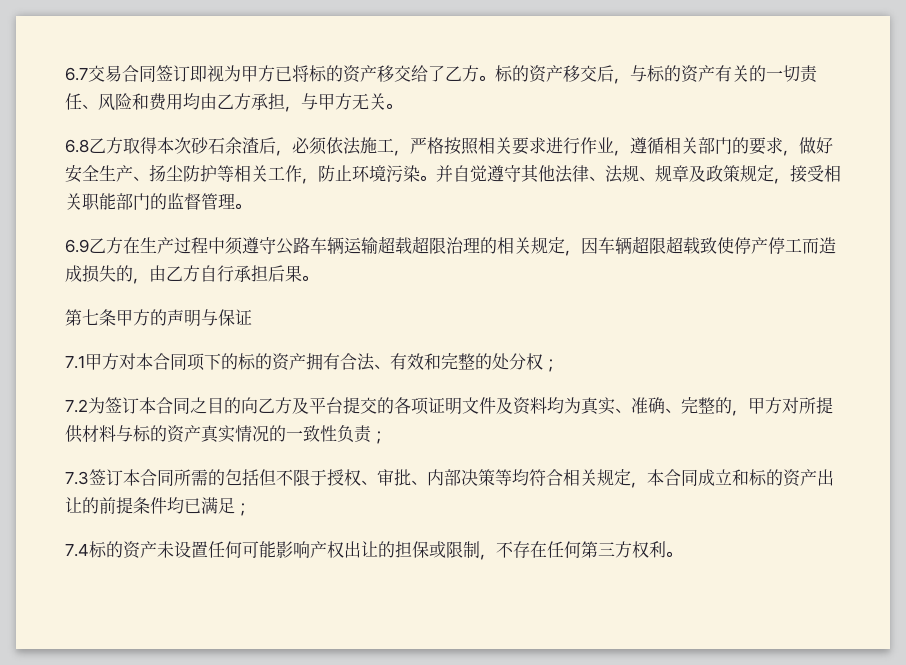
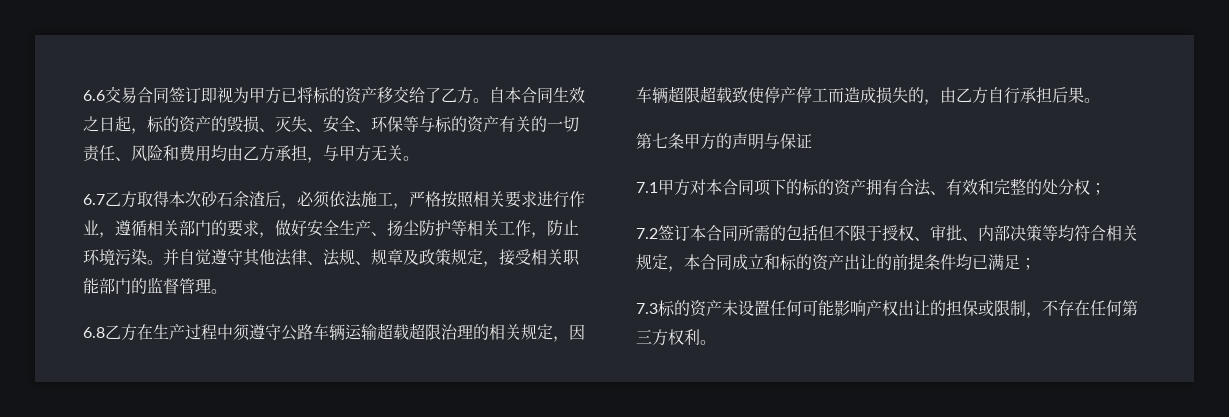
- 6.7交易合同签订即视为甲方已将标的资产移交给了乙方。
+ 6.6交易合同签订即视为甲方已将标的资产移交给了乙方。
- 标的资产移交后，与标的资产有关的一切责任、风险和费用均由乙方承担，与甲方无关。
+ 自本合同生效之日起，标的资产的毁损、灭失、安全、环保等与标的资产有关的一切责任、风险和费用均由乙方承担，与甲方无关。
- 6.8乙方取得本次砂石余渣后，必须依法施工，严格按照相关要求进行作业，遵循相关部门的要求，做好安全生产、扬尘防护等相关工作，防止环境污染。
+ 6.7乙方取得本次砂石余渣后，必须依法施工，严格按照相关要求进行作业，遵循相关部门的要求，做好安全生产、扬尘防护等相关工作，防止环境污染。
- 6.9乙方在生产过程中须遵守公路车辆运输超载超限治理的相关规定，因车辆超限超载致使停产停工而造成损失的，由乙方自行承担后果。
+ 6.8乙方在生产过程中须遵守公路车辆运输超载超限治理的相关规定，因车辆超限超载致使停产停工而造成损失的，由乙方自行承担后果。
- 7.2为签订本合同之目的向乙方及平台提交的各项证明文件及资料均为真实、准确、完整的，甲方对所提供材料与标的资产真实情况的一致性负责；
- 7.3签订本合同所需的包括但不限于授权、审批、内部决策等均符合相关规定，本合同成立和标的资产出让的前提条件均已满足；
+ 7.2签订本合同所需的包括但不限于授权、审批、内部决策等均符合相关规定，本合同成立和标的资产出让的前提条件均已满足；
- 7.4标的资产未设置任何可能影响产权出让的担保或限制，不存在任何第三方权利。
+ 7.3标的资产未设置任何可能影响产权出让的担保或限制，不存在任何第三方权利。

